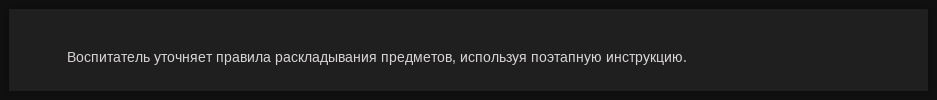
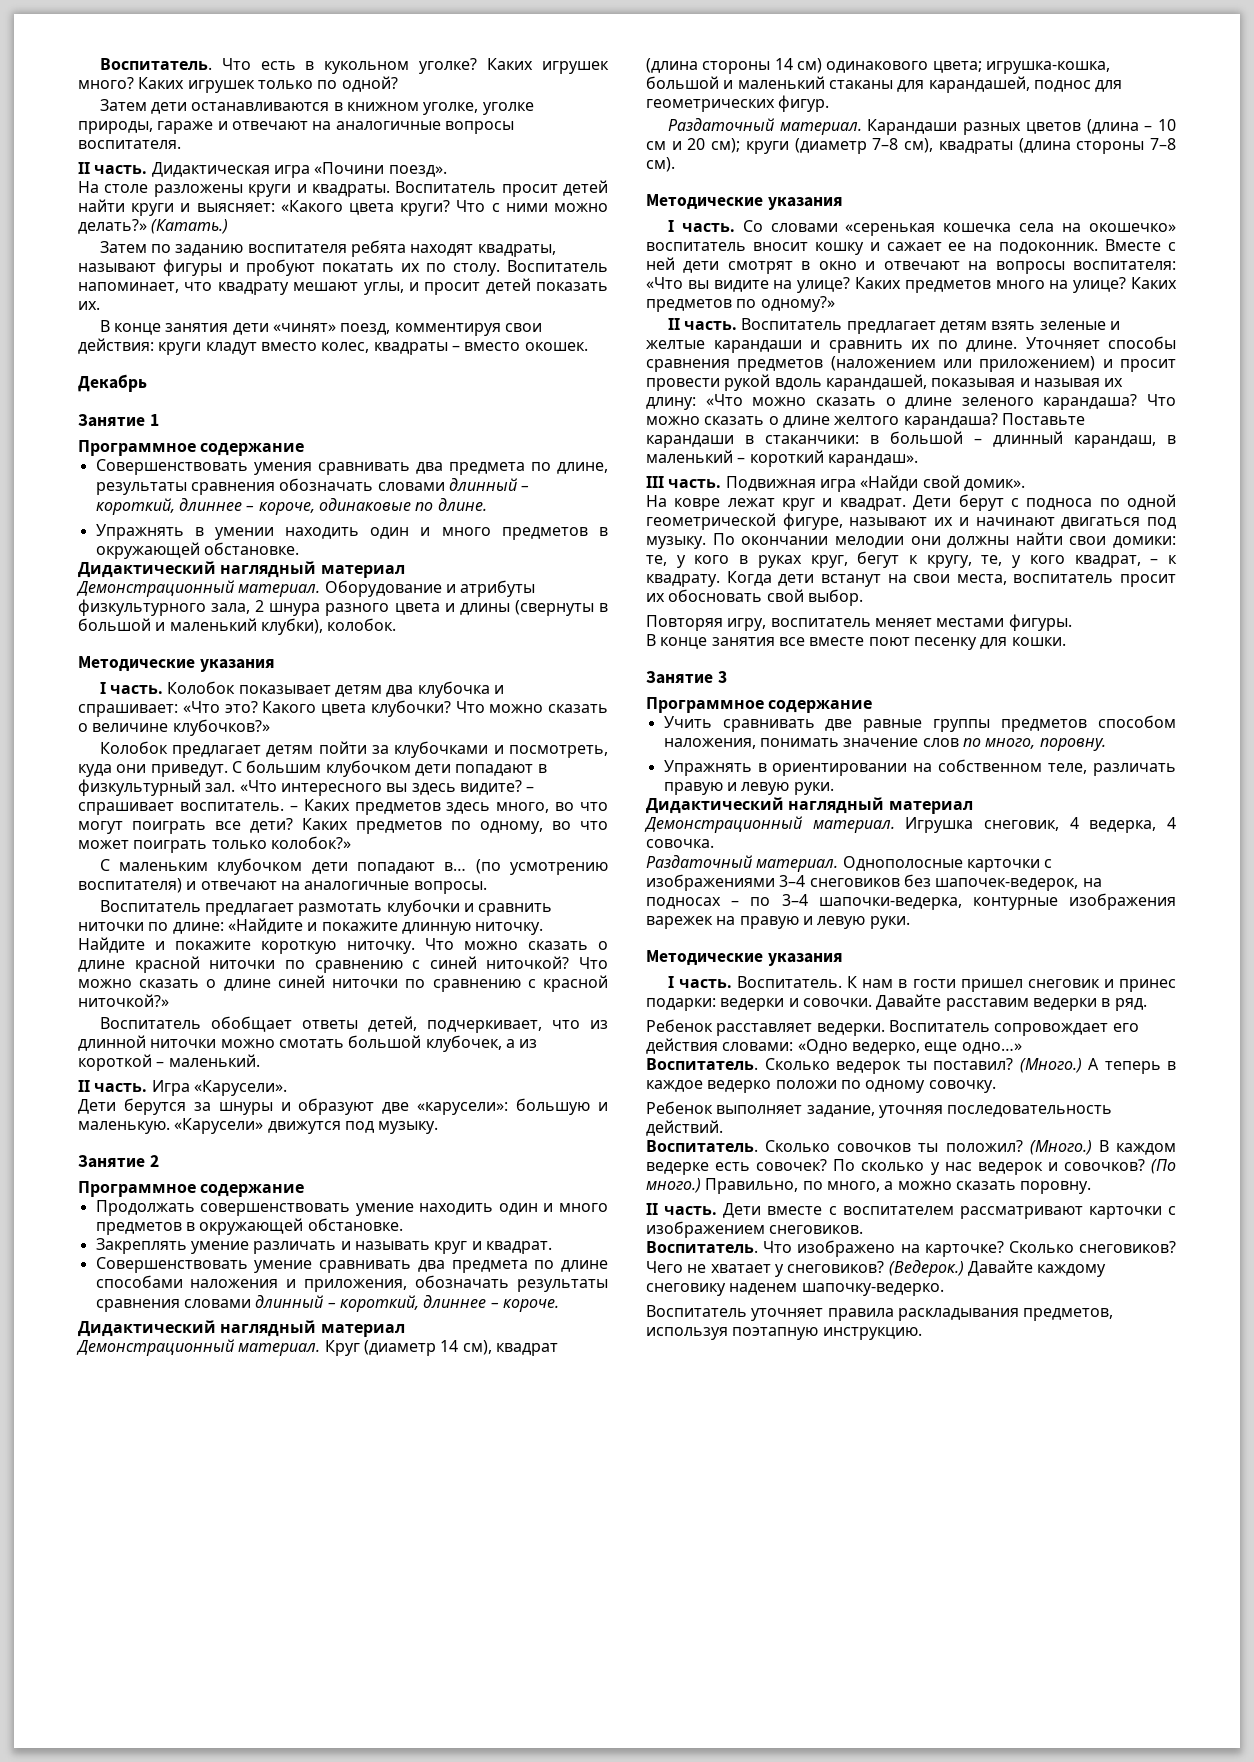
+ Воспитатель. Что есть в кукольном уголке? Каких игрушек много? Каких игрушек только по одной?
+ Затем дети останавливаются в книжном уголке, уголке природы, гараже и отвечают на аналогичные вопросы воспитателя.
+ II часть. Дидактическая игра «Почини поезд».
+ На столе разложены круги и квадраты. Воспитатель просит детей найти круги и выясняет: «Какого цвета круги? Что с ними можно делать?» (Катать.)
+ Затем по заданию воспитателя ребята находят квадраты, называют фигуры и пробуют покатать их по столу. Воспитатель напоминает, что квадрату мешают углы, и просит детей показать их.
+ В конце занятия дети «чинят» поезд, комментируя свои действия: круги кладут вместо колес, квадраты – вместо окошек.
+ Декабрь
+ Занятие 1
+ Программное содержание
+ Совершенствовать умения сравнивать два предмета по длине, результаты сравнения обозначать словами длинный – короткий, длиннее – короче, одинаковые по длине.
+ Упражнять в умении находить один и много предметов в окружающей обстановке.
+ Дидактический наглядный материал
+ Демонстрационный материал. Оборудование и атрибуты физкультурного зала, 2 шнура разного цвета и длины (свернуты в большой и маленький клубки), колобок.
+ Методические указания
+ I часть. Колобок показывает детям два клубочка и спрашивает: «Что это? Какого цвета клубочки? Что можно сказать о величине клубочков?»
+ Колобок предлагает детям пойти за клубочками и посмотреть, куда они приведут. С большим клубочком дети попадают в физкультурный зал. «Что интересного вы здесь видите? – спрашивает воспитатель. – Каких предметов здесь много, во что могут поиграть все дети? Каких предметов по одному, во что может поиграть только колобок?»
+ С маленьким клубочком дети попадают в… (по усмотрению воспитателя) и отвечают на аналогичные вопросы.
+ Воспитатель предлагает размотать клубочки и сравнить ниточки по длине: «Найдите и покажите длинную ниточку. Найдите и покажите короткую ниточку. Что можно сказать о длине красной ниточки по сравнению с синей ниточкой? Что можно сказать о длине синей ниточки по сравнению с красной ниточкой?»
+ Воспитатель обобщает ответы детей, подчеркивает, что из длинной ниточки можно смотать большой клубочек, а из короткой – маленький.
+ II часть. Игра «Карусели».
+ Дети берутся за шнуры и образуют две «карусели»: большую и маленькую. «Карусели» движутся под музыку.
+ Занятие 2
+ Программное содержание
+ Продолжать совершенствовать умение находить один и много предметов в окружающей обстановке.
+ Закреплять умение различать и называть круг и квадрат.
+ Совершенствовать умение сравнивать два предмета по длине способами наложения и приложения, обозначать результаты сравнения словами длинный – короткий, длиннее – короче.
+ Дидактический наглядный материал
+ Демонстрационный материал. Круг (диаметр 14 см), квадрат (длина стороны 14 см) одинакового цвета; игрушка-кошка, большой и маленький стаканы для карандашей, поднос для геометрических фигур.
+ Раздаточный материал. Карандаши разных цветов (длина – 10 см и 20 см); круги (диаметр 7–8 см), квадраты (длина стороны 7–8 см).
+ Методические указания
+ I часть. Со словами «серенькая кошечка села на окошечко» воспитатель вносит кошку и сажает ее на подоконник. Вместе с ней дети смотрят в окно и отвечают на вопросы воспитателя: «Что вы видите на улице? Каких предметов много на улице? Каких предметов по одному?»
+ II часть. Воспитатель предлагает детям взять зеленые и желтые карандаши и сравнить их по длине. Уточняет способы сравнения предметов (наложением или приложением) и просит провести рукой вдоль карандашей, показывая и называя их длину: «Что можно сказать о длине зеленого карандаша? Что можно сказать о длине желтого карандаша? Поставьте карандаши в стаканчики: в большой – длинный карандаш, в маленький – короткий карандаш».
+ III часть. Подвижная игра «Найди свой домик».
+ На ковре лежат круг и квадрат. Дети берут с подноса по одной геометрической фигуре, называют их и начинают двигаться под музыку. По окончании мелодии они должны найти свои домики: те, у кого в руках круг, бегут к кругу, те, у кого квадрат, – к квадрату. Когда дети встанут на свои места, воспитатель просит их обосновать свой выбор.
+ Повторяя игру, воспитатель меняет местами фигуры.
+ В конце занятия все вместе поют песенку для кошки.
+ Занятие 3
+ Программное содержание
+ Учить сравнивать две равные группы предметов способом наложения, понимать значение слов по много, поровну.
+ Упражнять в ориентировании на собственном теле, различать правую и левую руки.
+ Дидактический наглядный материал
+ Демонстрационный материал. Игрушка снеговик, 4 ведерка, 4 совочка.
+ Раздаточный материал. Однополосные карточки с изображениями 3–4 снеговиков без шапочек-ведерок, на подносах – по 3–4 шапочки-ведерка, контурные изображения варежек на правую и левую руки.
+ Методические указания
+ I часть. Воспитатель. К нам в гости пришел снеговик и принес подарки: ведерки и совочки. Давайте расставим ведерки в ряд.
+ Ребенок расставляет ведерки. Воспитатель сопровождает его действия словами: «Одно ведерко, еще одно…»
+ Воспитатель. Сколько ведерок ты поставил? (Много.) А теперь в каждое ведерко положи по одному совочку.
+ Ребенок выполняет задание, уточняя последовательность действий.
+ Воспитатель. Сколько совочков ты положил? (Много.) В каждом ведерке есть совочек? По сколько у нас ведерок и совочков? (По много.) Правильно, по много, а можно сказать поровну.
+ II часть. Дети вместе с воспитателем рассматривают карточки с изображением снеговиков.
+ Воспитатель. Что изображено на карточке? Сколько снеговиков? Чего не хватает у снеговиков? (Ведерок.) Давайте каждому снеговику наденем шапочку-ведерко.

